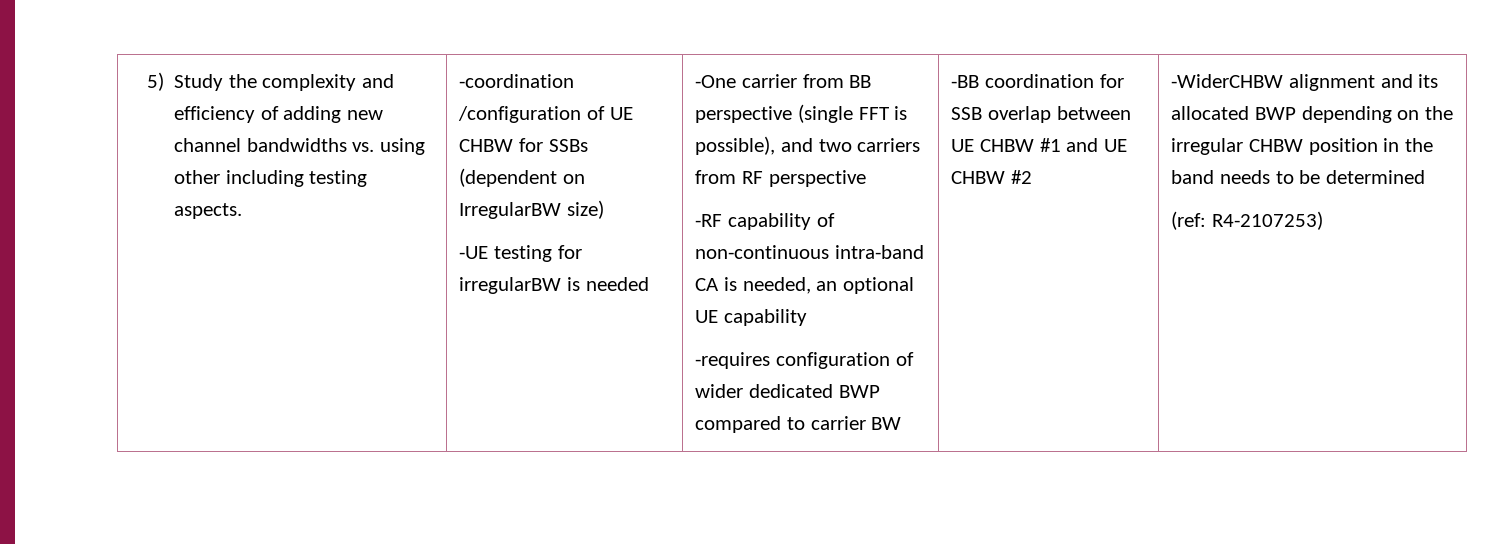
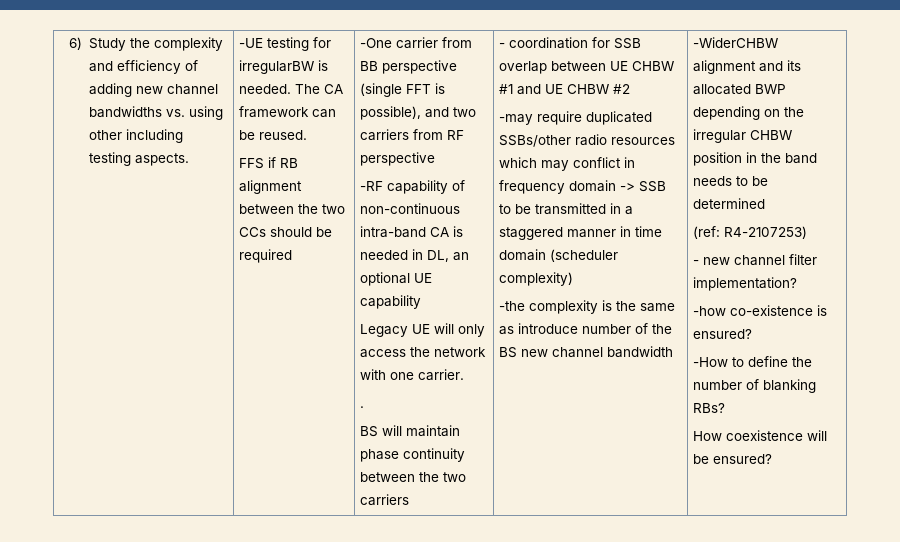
- 5) Study the complexity and efficiency of adding new channel bandwidths vs. using other including testing aspects.
+ 6) Study the complexity and efficiency of adding new channel bandwidths vs. using other including testing aspects.
- -coordination /configuration of UE CHBW for SSBs (dependent on IrregularBW size)
- -UE testing for irregularBW is needed
+ -UE testing for irregularBW is needed. The CA framework can be reused.
+ FFS if RB alignment between the two CCs should be required
- -RF capability of non-continuous intra-band CA is needed, an optional UE capability
+ -RF capability of non-continuous intra-band CA is needed in DL, an optional UE capability
- -requires configuration of wider dedicated BWP compared to carrier BW | -BB coordination for SSB overlap between UE CHBW #1 and UE CHBW #2
+ Legacy UE will only access the network with one carrier.
+ .
+ BS will maintain phase continuity between the two carriers | - coordination for SSB overlap between UE CHBW #1 and UE CHBW #2
+ -may require duplicated SSBs/other radio resources which may conflict in frequency domain -> SSB to be transmitted in a staggered manner in time domain (scheduler complexity)
+ -the complexity is the same as introduce number of the BS new channel bandwidth
+ - new channel filter implementation?
+ -how co-existence is ensured?
+ -How to define the number of blanking RBs?
+ How coexistence will be ensured?

